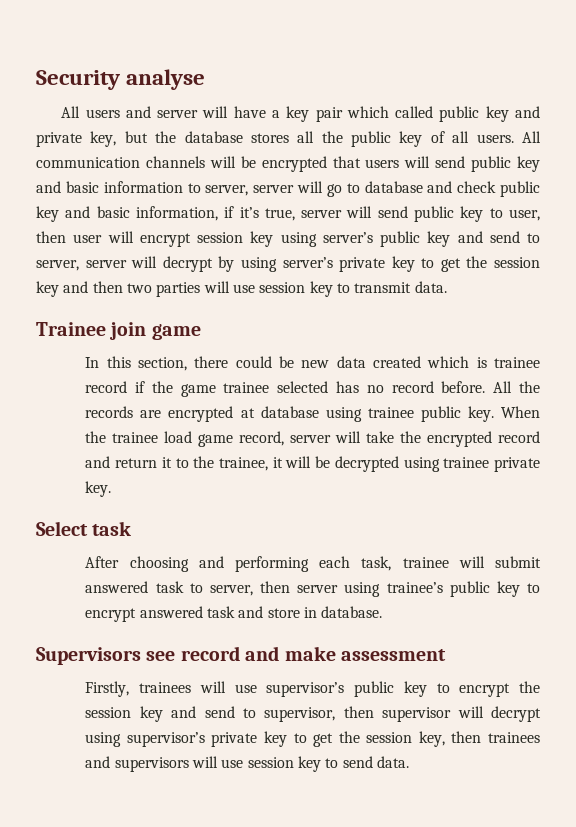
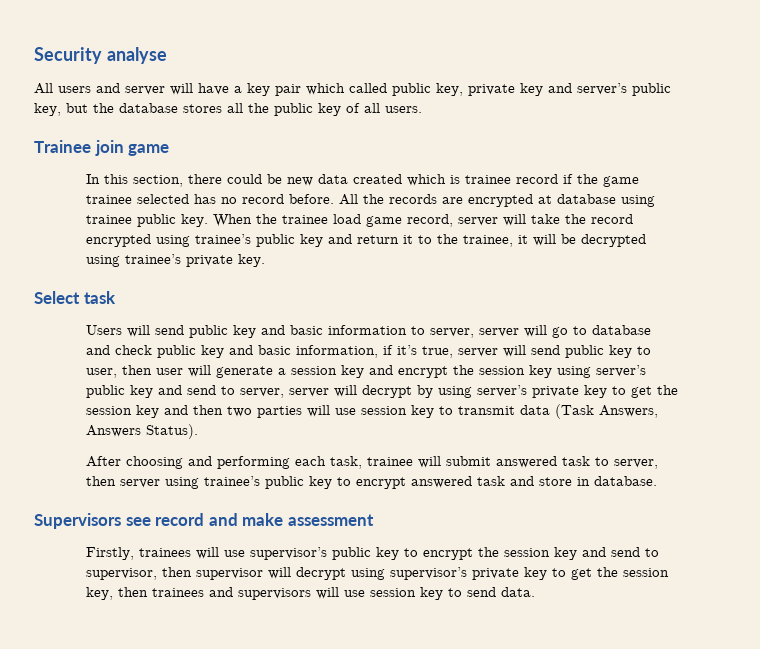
- All users and server will have a key pair which called public key and private key, but the database stores all the public key of all users. All communication channels will be encrypted that users will send public key and basic information to server, server will go to database and check public key and basic information, if it’s true, server will send public key to user, then user will encrypt session key using server’s public key and send to server, server will decrypt by using server’s private key to get the session key and then two parties will use session key to transmit data.
+ All users and server will have a key pair which called public key, private key and server’s public key, but the database stores all the public key of all users.
- When the trainee load game record, server will take the encrypted record and return it to the trainee, it will be decrypted using trainee private key.
+ When the trainee load game record, server will take the record encrypted using trainee’s public key and return it to the trainee, it will be decrypted using trainee’s private key.
+ Users will send public key and basic information to server, server will go to database and check public key and basic information, if it’s true, server will send public key to user, then user will generate a session key and encrypt the session key using server’s public key and send to server, server will decrypt by using server’s private key to get the session key and then two parties will use session key to transmit data (Task Answers, Answers Status).

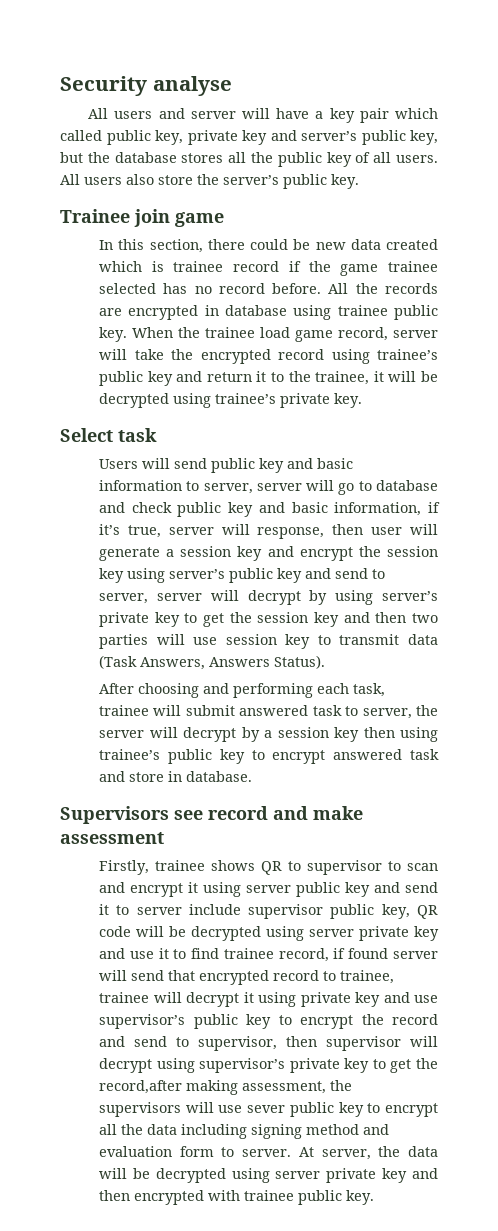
+ All users also store the server’s public key.
- All the records are encrypted at database using trainee public key.
+ All the records are encrypted in database using trainee public key.
- When the trainee load game record, server will take the record encrypted using trainee’s public key and return it to the trainee, it will be decrypted using trainee’s private key.
+ When the trainee load game record, server will take the encrypted record using trainee’s public key and return it to the trainee, it will be decrypted using trainee’s private key.
- Users will send public key and basic information to server, server will go to database and check public key and basic information, if it’s true, server will send public key to user, then user will generate a session key and encrypt the session key using server’s public key and send to server, server will decrypt by using server’s private key to get the session key and then two parties will use session key to transmit data (Task Answers, Answers Status).
+ Users will send public key and basic information to server, server will go to database and check public key and basic information, if it’s true, server will response, then user will generate a session key and encrypt the session key using server’s public key and send to server, server will decrypt by using server’s private key to get the session key and then two parties will use session key to transmit data (Task Answers, Answers Status).
- After choosing and performing each task, trainee will submit answered task to server, then server using trainee’s public key to encrypt answered task and store in database.
+ After choosing and performing each task, trainee will submit answered task to server, the server will decrypt by a session key then using trainee’s public key to encrypt answered task and store in database.
- Firstly, trainees will use supervisor’s public key to encrypt the session key and send to supervisor, then supervisor will decrypt using supervisor’s private key to get the session key, then trainees and supervisors will use session key to send data.
+ Firstly, trainee shows QR to supervisor to scan and encrypt it using server public key and send it to server include supervisor public key, QR code will be decrypted using server private key and use it to find trainee record, if found server will send that encrypted record to trainee, trainee will decrypt it using private key and use supervisor’s public key to encrypt the record and send to supervisor, then supervisor will decrypt using supervisor’s private key to get the record,after making assessment, the supervisors will use sever public key to encrypt all the data including signing method and evaluation form to server. At server, the data will be decrypted using server private key and then encrypted with trainee public key.

